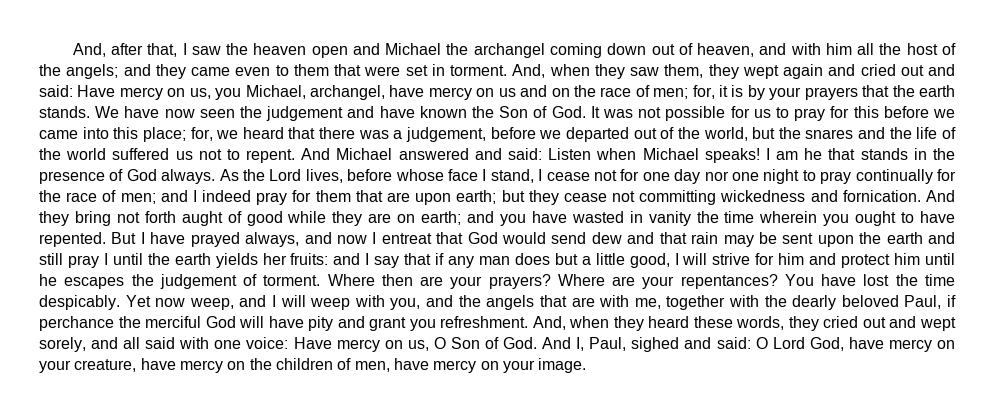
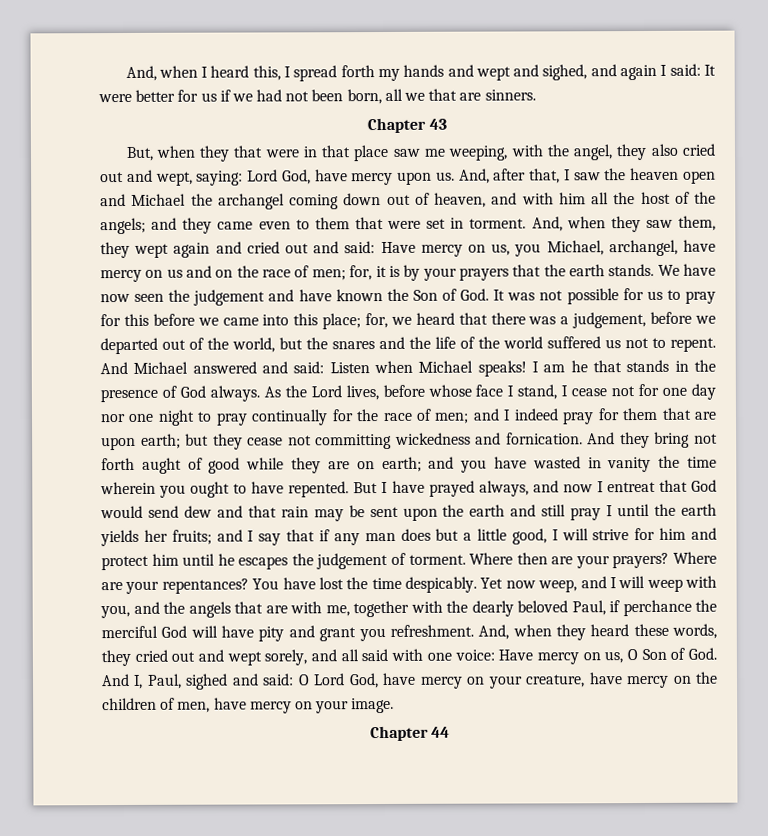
- And, after that, I saw the heaven open and Michael the archangel coming down out of heaven, and with him all the host of the angels; and they came even to them that were set in torment.
+ And, when I heard this, I spread forth my hands and wept and sighed, and again I said: It were better for us if we had not been born, all we that are sinners.
+ Chapter 43
+ But, when they that were in that place saw me weeping, with the angel, they also cried out and wept, saying: Lord God, have mercy upon us. And, after that, I saw the heaven open and Michael the archangel coming down out of heaven, and with him all the host of the angels; and they came even to them that were set in torment.
- But I have prayed always, and now I entreat that God would send dew and that rain may be sent upon the earth and still pray I until the earth yields her fruits: and I say that if any man does but a little good, I will strive for him and protect him until he escapes the judgement of torment.
+ But I have prayed always, and now I entreat that God would send dew and that rain may be sent upon the earth and still pray I until the earth yields her fruits; and I say that if any man does but a little good, I will strive for him and protect him until he escapes the judgement of torment.
+ Chapter 44

